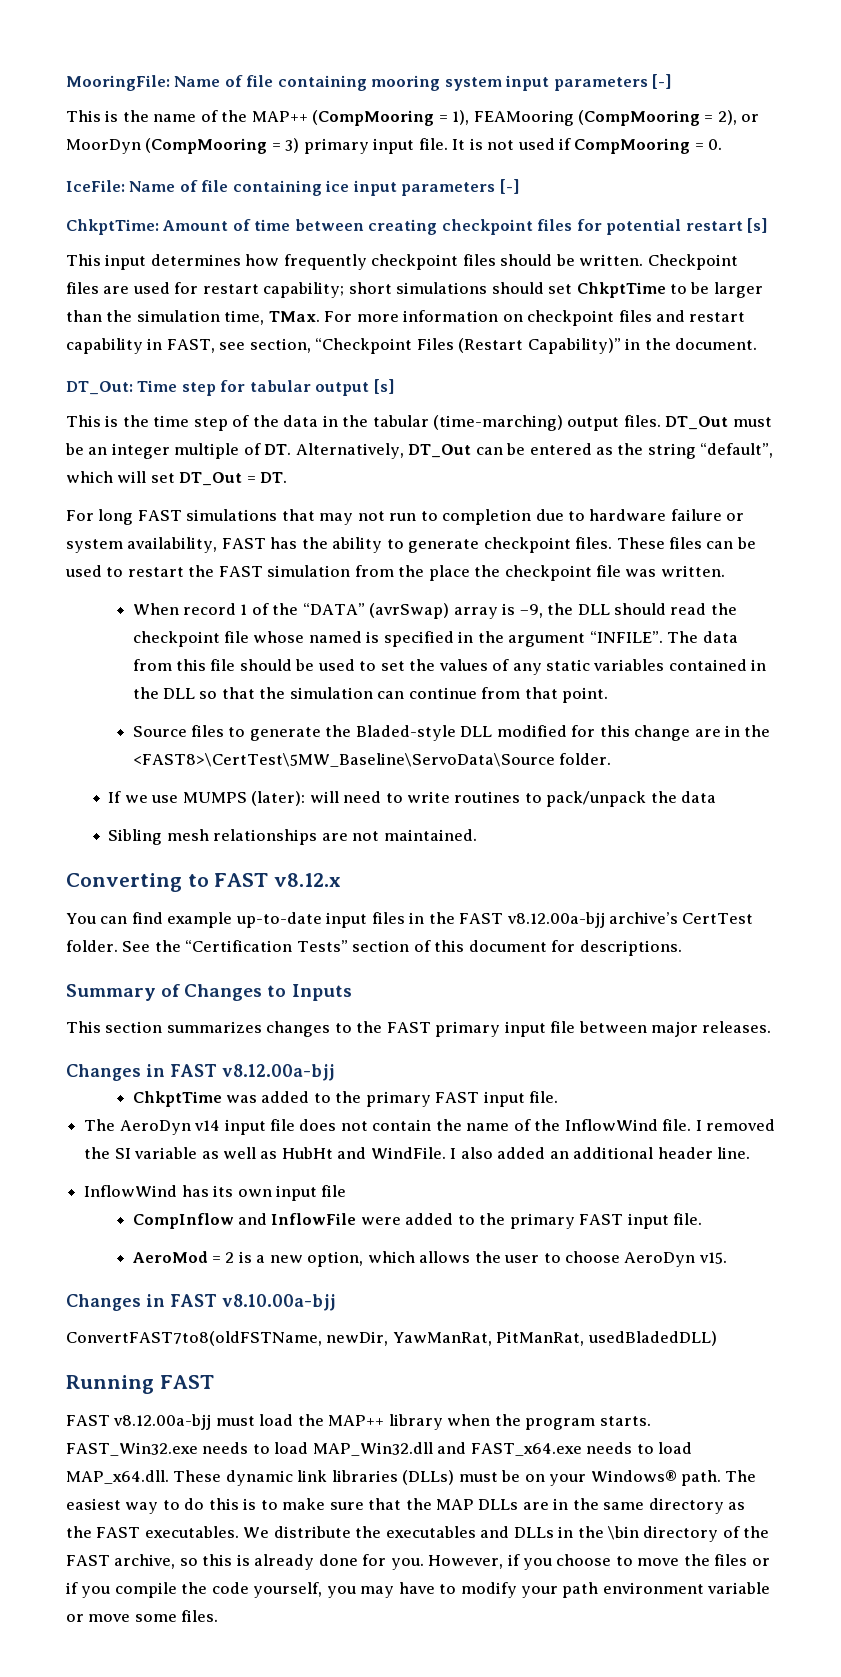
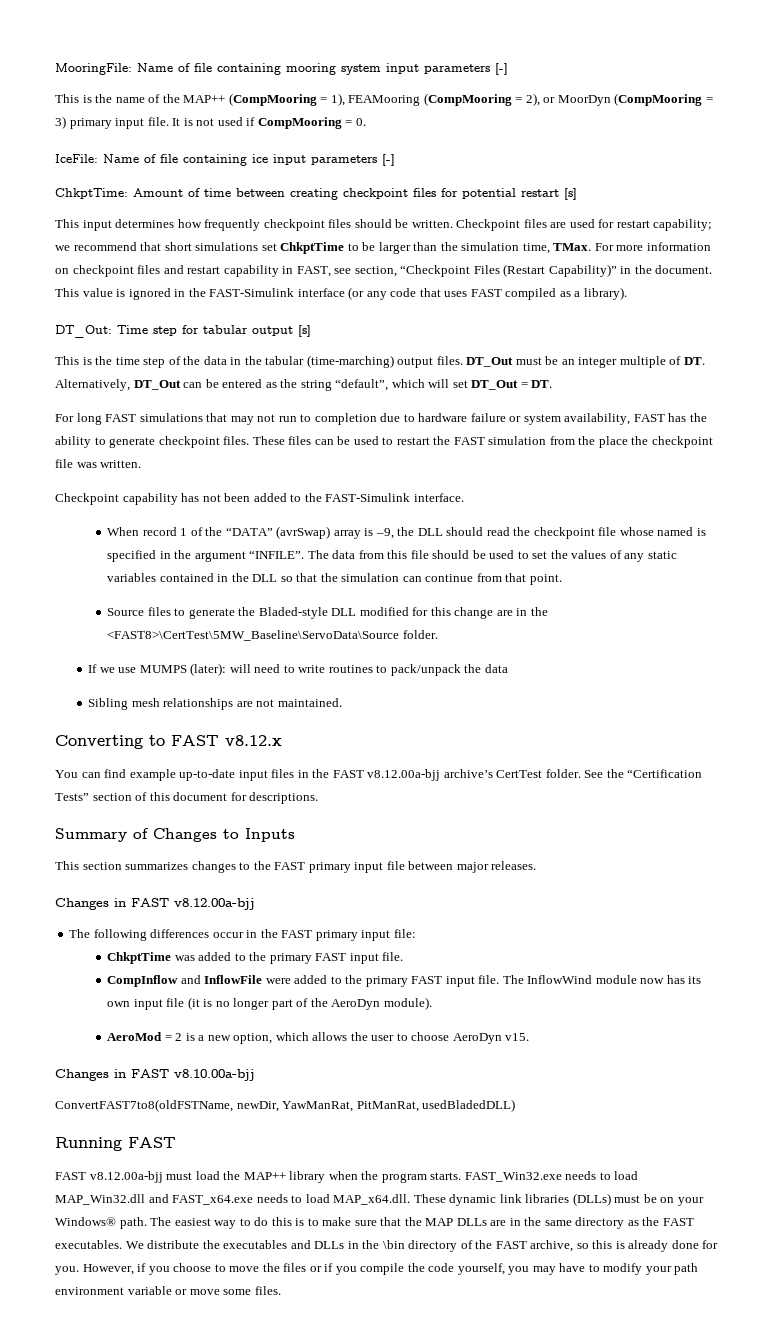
- Checkpoint files are used for restart capability; short simulations should set ChkptTime to be larger than the simulation time, TMax.
+ Checkpoint files are used for restart capability; we recommend that short simulations set ChkptTime to be larger than the simulation time, TMax.
+ This value is ignored in the FAST-Simulink interface (or any code that uses FAST compiled as a library).
+ Checkpoint capability has not been added to the FAST-Simulink interface.
+ The following differences occur in the FAST primary input file:
- The AeroDyn v14 input file does not contain the name of the InflowWind file. I removed the SI variable as well as HubHt and WindFile. I also added an additional header line.
- InflowWind has its own input file
+ The InflowWind module now has its own input file (it is no longer part of the AeroDyn module).

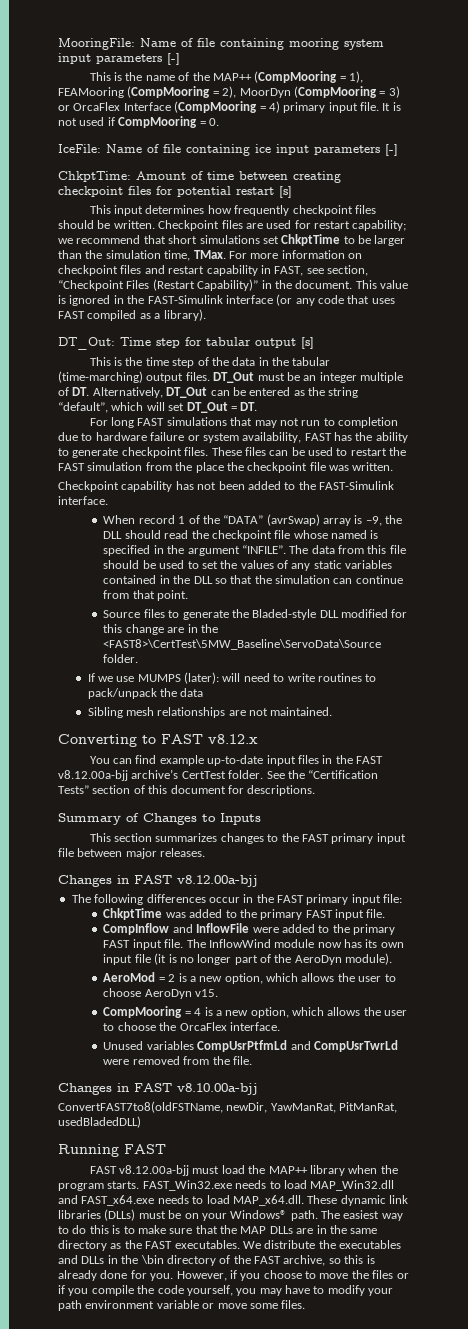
- This is the name of the MAP++ (CompMooring = 1), FEAMooring (CompMooring = 2), or MoorDyn (CompMooring = 3) primary input file.
+ This is the name of the MAP++ (CompMooring = 1), FEAMooring (CompMooring = 2), MoorDyn (CompMooring = 3) or OrcaFlex Interface (CompMooring = 4) primary input file.
+ CompMooring = 4 is a new option, which allows the user to choose the OrcaFlex interface.
+ Unused variables CompUsrPtfmLd and CompUsrTwrLd were removed from the file.

